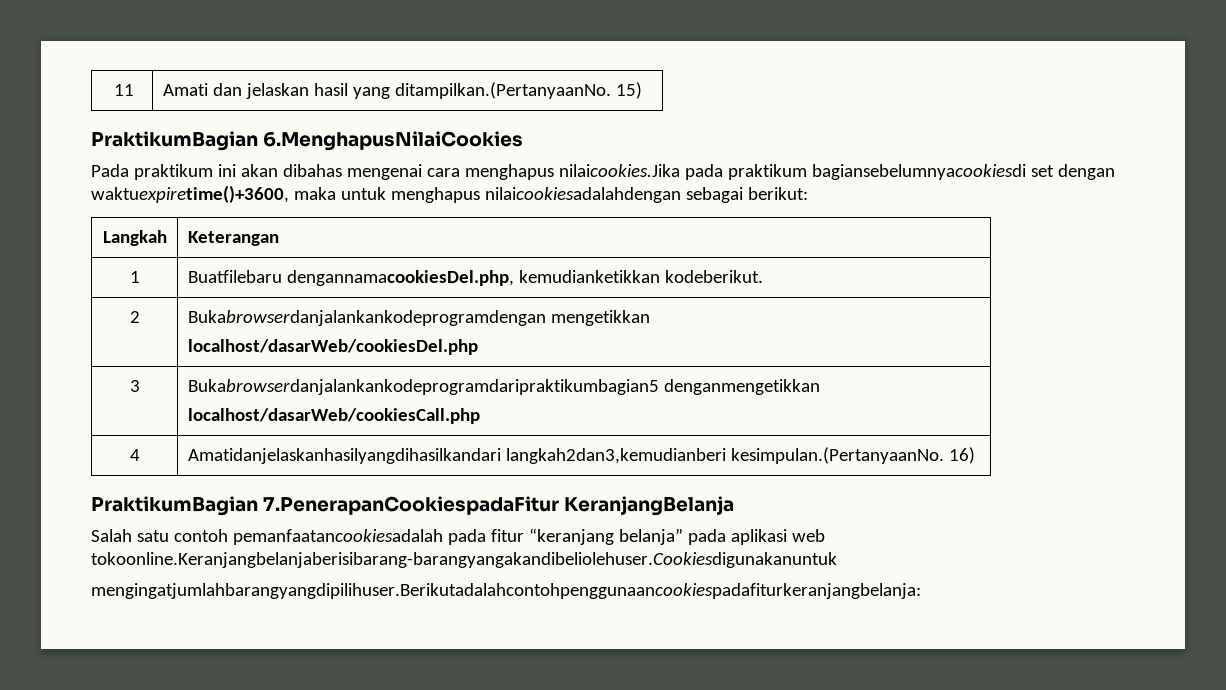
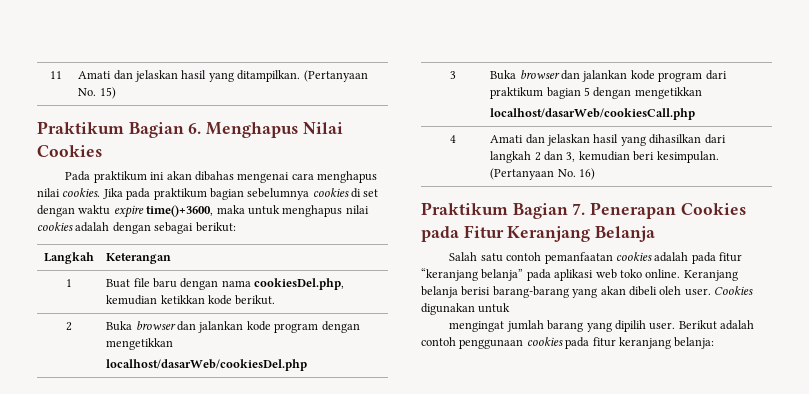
- 11 | Amati dan jelaskan hasil yang ditampilkan.(PertanyaanNo. 15)
- PraktikumBagian 6.MenghapusNilaiCookies
+ 11 | Amati dan jelaskan hasil yang ditampilkan. (Pertanyaan No. 15)
+ Praktikum Bagian 6. Menghapus Nilai Cookies
- Pada praktikum ini akan dibahas mengenai cara menghapus nilaicookies.Jika pada praktikum bagiansebelumnyacookiesdi set dengan waktuexpiretime()+3600, maka untuk menghapus nilaicookiesadalahdengan sebagai berikut:
+ Pada praktikum ini akan dibahas mengenai cara menghapus nilai cookies. Jika pada praktikum bagian sebelumnya cookies di set dengan waktu expire time()+3600, maka untuk menghapus nilai cookies adalah dengan sebagai berikut:
- 1 | Buatfilebaru dengannamacookiesDel.php, kemudianketikkan kodeberikut.
- 2 | Bukabrowserdanjalankankodeprogramdengan mengetikkan
+ 1 | Buat file baru dengan nama cookiesDel.php, kemudian ketikkan kode berikut.
+ 2 | Buka browser dan jalankan kode program dengan mengetikkan
  localhost/dasarWeb/cookiesDel.php
- 3 | Bukabrowserdanjalankankodeprogramdaripraktikumbagian5 denganmengetikkan
+ 3 | Buka browser dan jalankan kode program dari praktikum bagian 5 dengan mengetikkan
  localhost/dasarWeb/cookiesCall.php
- 4 | Amatidanjelaskanhasilyangdihasilkandari langkah2dan3,kemudianberi kesimpulan.(PertanyaanNo. 16)
- PraktikumBagian 7.PenerapanCookiespadaFitur KeranjangBelanja
+ 4 | Amati dan jelaskan hasil yang dihasilkan dari langkah 2 dan 3, kemudian beri kesimpulan. (Pertanyaan No. 16)
+ Praktikum Bagian 7. Penerapan Cookies pada Fitur Keranjang Belanja
- Salah satu contoh pemanfaatancookiesadalah pada fitur “keranjang belanja” pada aplikasi web tokoonline.Keranjangbelanjaberisibarang-barangyangakandibeliolehuser.Cookiesdigunakanuntuk
- mengingatjumlahbarangyangdipilihuser.Berikutadalahcontohpenggunaancookiespadafiturkeranjangbelanja:
+ Salah satu contoh pemanfaatan cookies adalah pada fitur “keranjang belanja” pada aplikasi web toko online. Keranjang belanja berisi barang-barang yang akan dibeli oleh user. Cookies digunakan untuk
+ mengingat jumlah barang yang dipilih user. Berikut adalah contoh penggunaan cookies pada fitur keranjang belanja:

